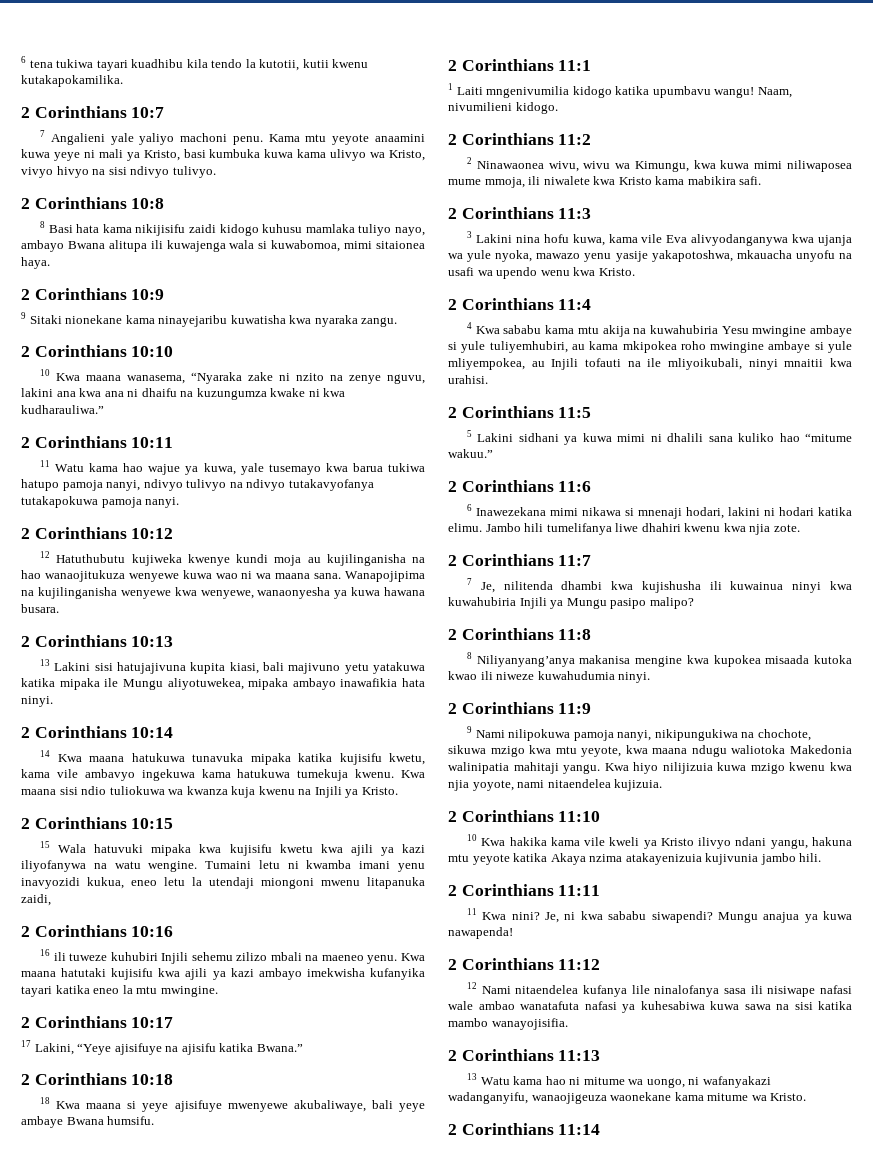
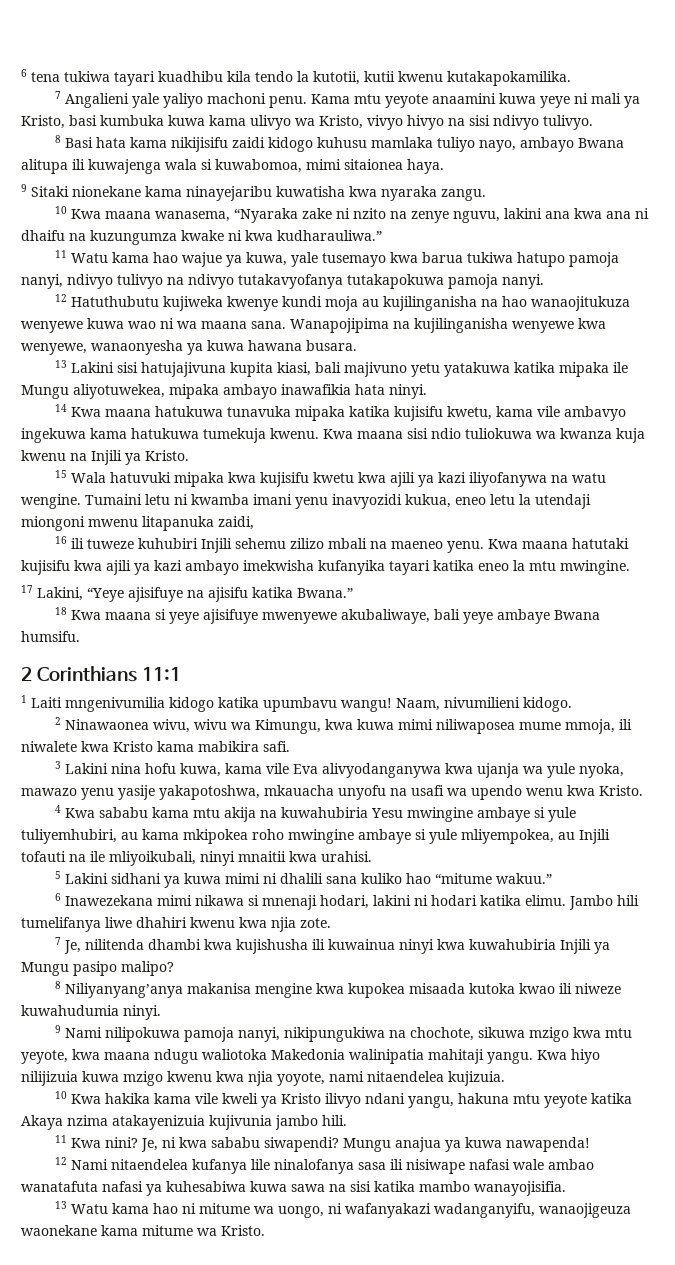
- 2 Corinthians 10:7
- 2 Corinthians 10:8
- 2 Corinthians 10:9
- 2 Corinthians 10:10
- 2 Corinthians 10:11
- 2 Corinthians 10:12
- 2 Corinthians 10:13
- 2 Corinthians 10:14
- 2 Corinthians 10:15
- 2 Corinthians 10:16
- 2 Corinthians 10:17
- 2 Corinthians 10:18
- 2 Corinthians 11:2
- 2 Corinthians 11:3
- 2 Corinthians 11:4
- 2 Corinthians 11:5
- 2 Corinthians 11:6
- 2 Corinthians 11:7
- 2 Corinthians 11:8
- 2 Corinthians 11:9
- 2 Corinthians 11:10
- 2 Corinthians 11:11
- 2 Corinthians 11:12
- 2 Corinthians 11:13
- 2 Corinthians 11:14

